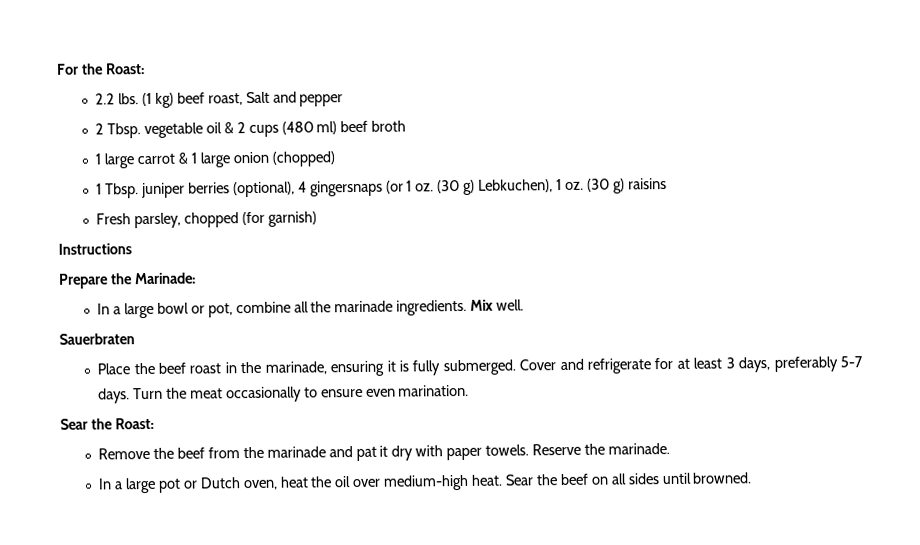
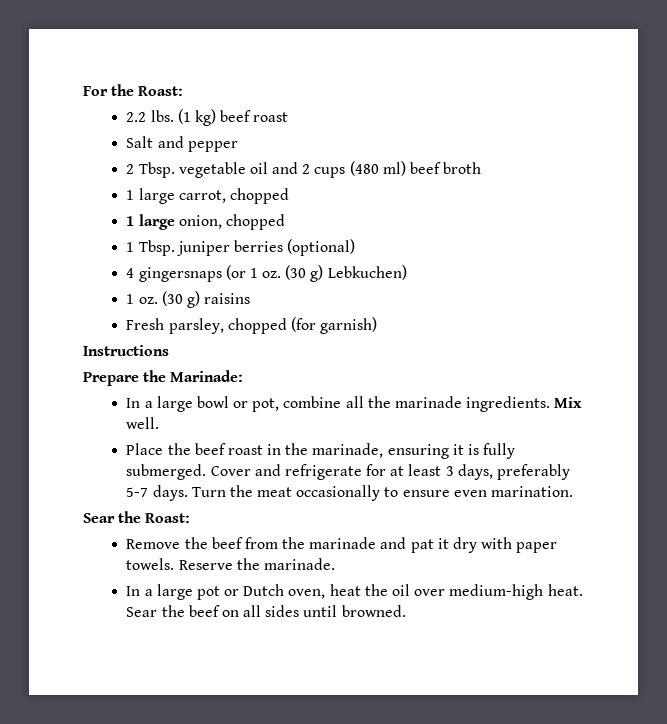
- (1 kg) beef roast, Salt and pepper
+ (1 kg) beef roast
+ Salt and pepper
- 2 Tbsp. vegetable oil & 2 cups (480 ml) beef broth
+ 2 Tbsp. vegetable oil and 2 cups (480 ml) beef broth
- 1 large carrot & 1 large onion (chopped)
+ 1 large carrot, chopped
+ 1 large onion, chopped
- 1 Tbsp. juniper berries (optional), 4 gingersnaps (or 1 oz.
+ 1 Tbsp. juniper berries (optional)
+ 4 gingersnaps (or 1 oz.
- (30 g) Lebkuchen), 1 oz.
+ (30 g) Lebkuchen)
+ 1 oz.
- Sauerbraten

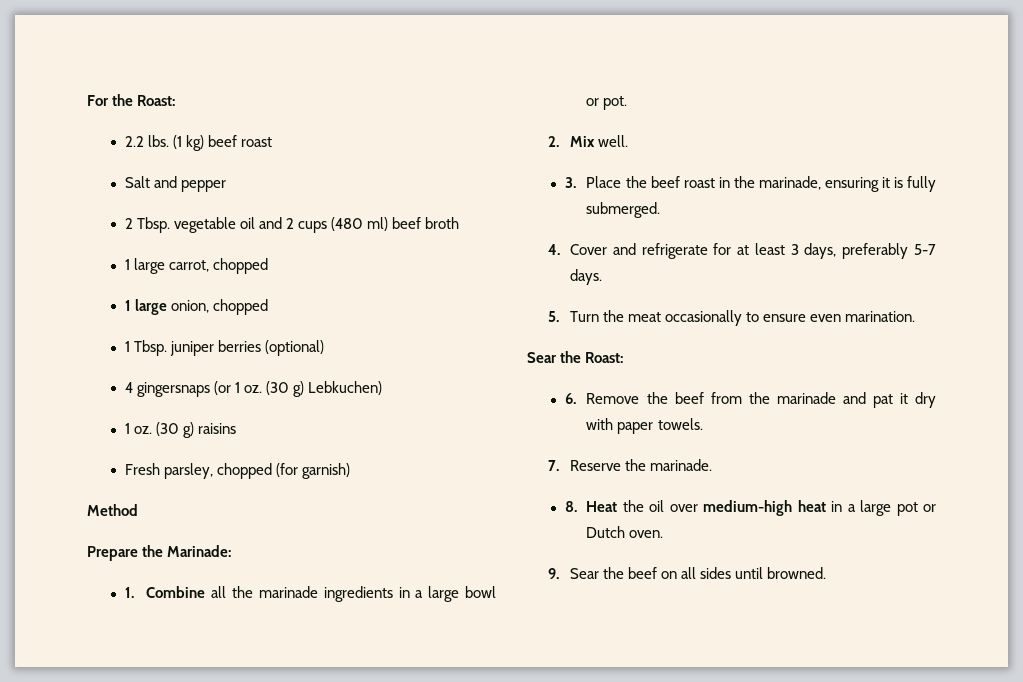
- Instructions
+ Method
- In a large bowl or pot, combine all the marinade ingredients. Mix well.
+ 1. Combine all the marinade ingredients in a large bowl or pot.
+ 2. Mix well.
- Place the beef roast in the marinade, ensuring it is fully submerged. Cover and refrigerate for at least 3 days, preferably 5-7 days. Turn the meat occasionally to ensure even marination.
+ 3. Place the beef roast in the marinade, ensuring it is fully submerged.
+ 4. Cover and refrigerate for at least 3 days, preferably 5-7 days.
+ 5. Turn the meat occasionally to ensure even marination.
- Remove the beef from the marinade and pat it dry with paper towels. Reserve the marinade.
+ 6. Remove the beef from the marinade and pat it dry with paper towels.
+ 7. Reserve the marinade.
- In a large pot or Dutch oven, heat the oil over medium-high heat. Sear the beef on all sides until browned.
+ 8. Heat the oil over medium-high heat in a large pot or Dutch oven.
+ 9. Sear the beef on all sides until browned.

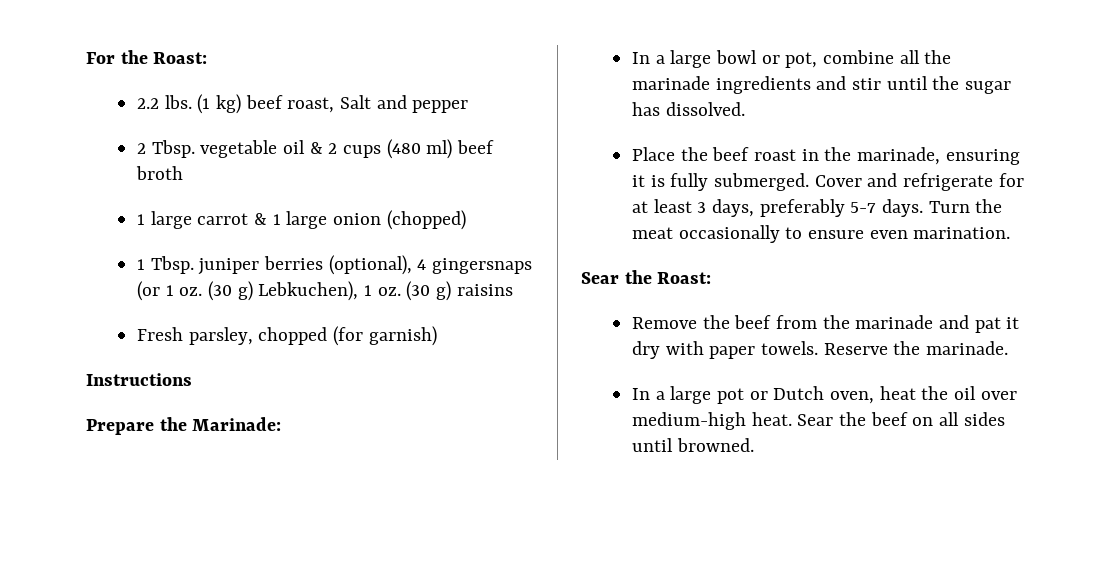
- (1 kg) beef roast
- Salt and pepper
+ (1 kg) beef roast, Salt and pepper
- 2 Tbsp. vegetable oil and 2 cups (480 ml) beef broth
+ 2 Tbsp. vegetable oil & 2 cups (480 ml) beef broth
- 1 large carrot, chopped
- 1 large onion, chopped
+ 1 large carrot & 1 large onion (chopped)
- 1 Tbsp. juniper berries (optional)
- 4 gingersnaps (or 1 oz.
+ 1 Tbsp. juniper berries (optional), 4 gingersnaps (or 1 oz.
- (30 g) Lebkuchen)
- 1 oz.
+ (30 g) Lebkuchen), 1 oz.
- Method
+ Instructions
- 1. Combine all the marinade ingredients in a large bowl or pot.
- 2. Mix well.
- 3. Place the beef roast in the marinade, ensuring it is fully submerged.
- 4. Cover and refrigerate for at least 3 days, preferably 5-7 days.
- 5. Turn the meat occasionally to ensure even marination.
+ In a large bowl or pot, combine all the marinade ingredients and stir until the sugar has dissolved.
+ Place the beef roast in the marinade, ensuring it is fully submerged. Cover and refrigerate for at least 3 days, preferably 5-7 days. Turn the meat occasionally to ensure even marination.
- 6. Remove the beef from the marinade and pat it dry with paper towels.
- 7. Reserve the marinade.
+ Remove the beef from the marinade and pat it dry with paper towels. Reserve the marinade.
- 8. Heat the oil over medium-high heat in a large pot or Dutch oven.
- 9. Sear the beef on all sides until browned.
+ In a large pot or Dutch oven, heat the oil over medium-high heat. Sear the beef on all sides until browned.

